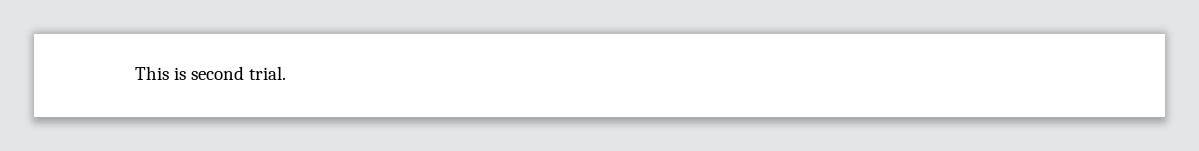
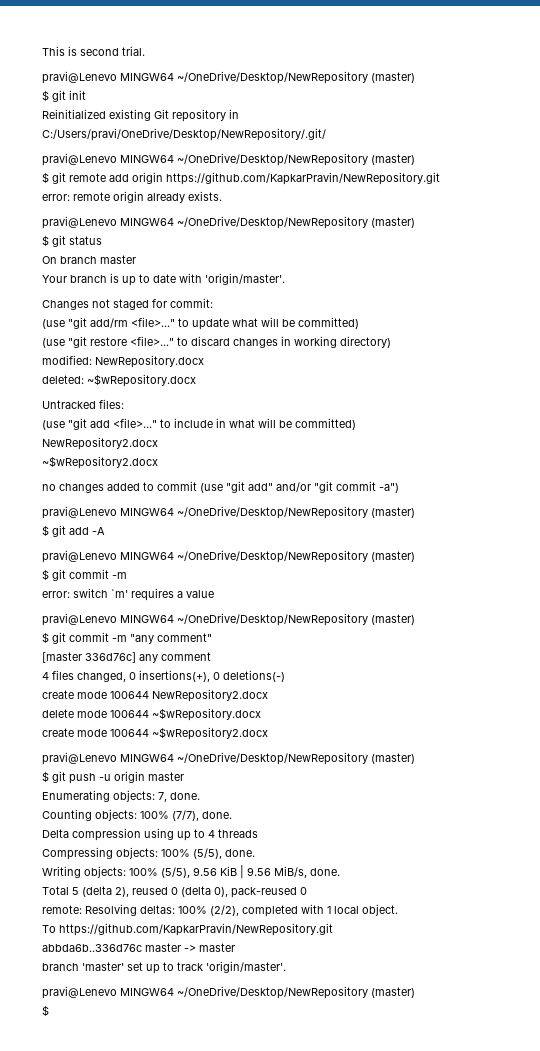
  This is second trial.
+ pravi@Lenevo MINGW64 ~/OneDrive/Desktop/NewRepository (master)
+ $ git init
+ Reinitialized existing Git repository in C:/Users/pravi/OneDrive/Desktop/NewRepository/.git/
+ pravi@Lenevo MINGW64 ~/OneDrive/Desktop/NewRepository (master)
+ $ git remote add origin https://github.com/KapkarPravin/NewRepository.git
+ error: remote origin already exists.
+ pravi@Lenevo MINGW64 ~/OneDrive/Desktop/NewRepository (master)
+ $ git status
+ On branch master
+ Your branch is up to date with 'origin/master'.
+ Changes not staged for commit:
+ (use "git add/rm <file>..." to update what will be committed)
+ (use "git restore <file>..." to discard changes in working directory)
+ modified: NewRepository.docx
+ deleted: ~$wRepository.docx
+ Untracked files:
+ (use "git add <file>..." to include in what will be committed)
+ NewRepository2.docx
+ ~$wRepository2.docx
+ no changes added to commit (use "git add" and/or "git commit -a")
+ pravi@Lenevo MINGW64 ~/OneDrive/Desktop/NewRepository (master)
+ $ git add -A
+ pravi@Lenevo MINGW64 ~/OneDrive/Desktop/NewRepository (master)
+ $ git commit -m
+ error: switch `m' requires a value
+ pravi@Lenevo MINGW64 ~/OneDrive/Desktop/NewRepository (master)
+ $ git commit -m "any comment"
+ [master 336d76c] any comment
+ 4 files changed, 0 insertions(+), 0 deletions(-)
+ create mode 100644 NewRepository2.docx
+ delete mode 100644 ~$wRepository.docx
+ create mode 100644 ~$wRepository2.docx
+ pravi@Lenevo MINGW64 ~/OneDrive/Desktop/NewRepository (master)
+ $ git push -u origin master
+ Enumerating objects: 7, done.
+ Counting objects: 100% (7/7), done.
+ Delta compression using up to 4 threads
+ Compressing objects: 100% (5/5), done.
+ Writing objects: 100% (5/5), 9.56 KiB | 9.56 MiB/s, done.
+ Total 5 (delta 2), reused 0 (delta 0), pack-reused 0
+ remote: Resolving deltas: 100% (2/2), completed with 1 local object.
+ To https://github.com/KapkarPravin/NewRepository.git
+ abbda6b..336d76c master -> master
+ branch 'master' set up to track 'origin/master'.
+ pravi@Lenevo MINGW64 ~/OneDrive/Desktop/NewRepository (master)
+ $

